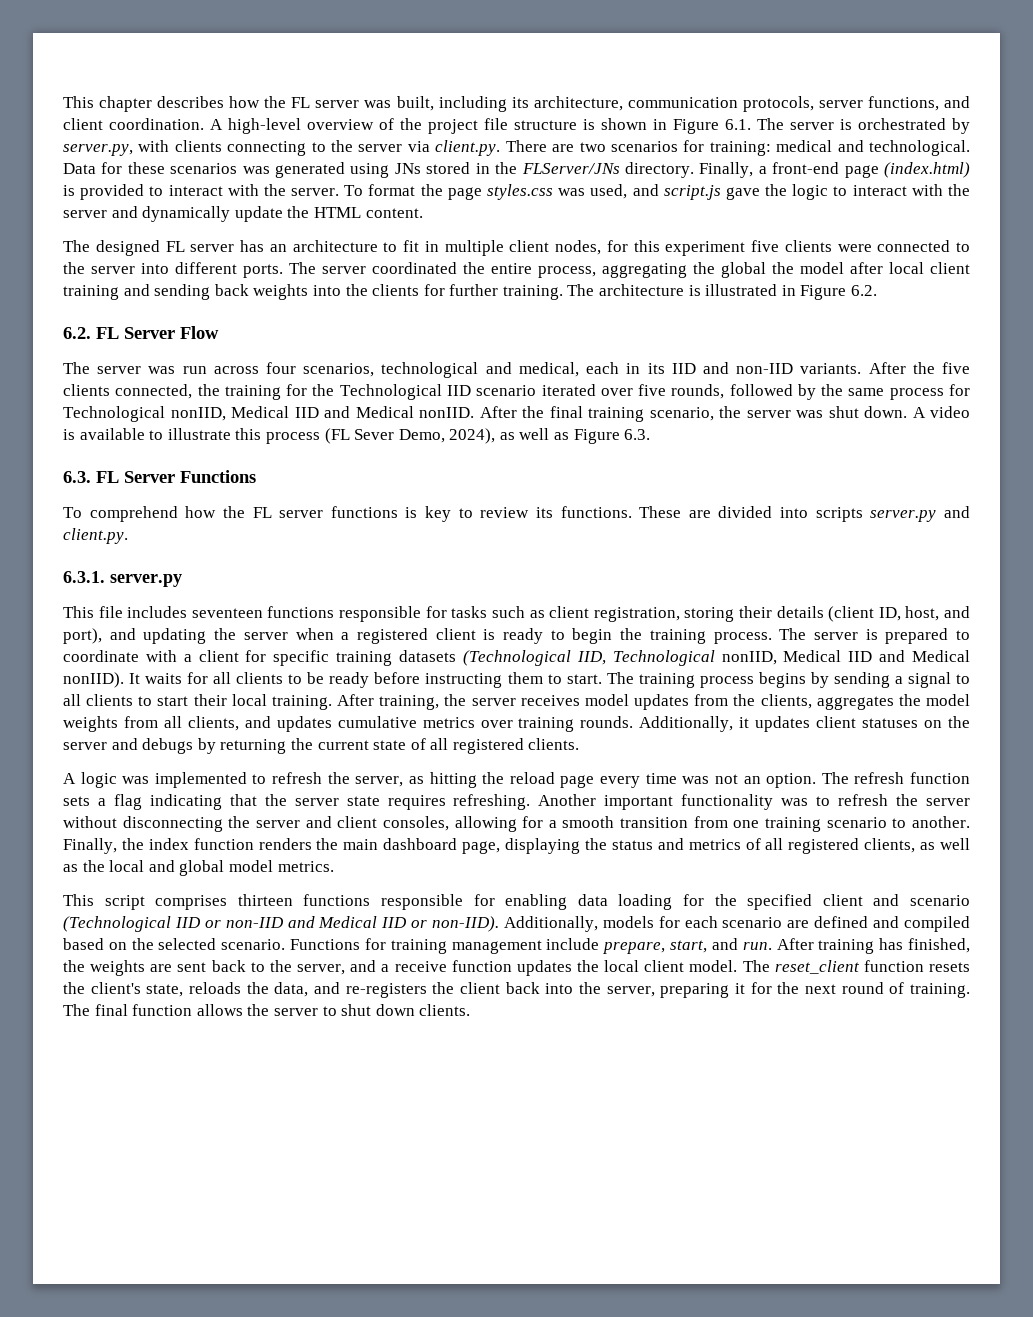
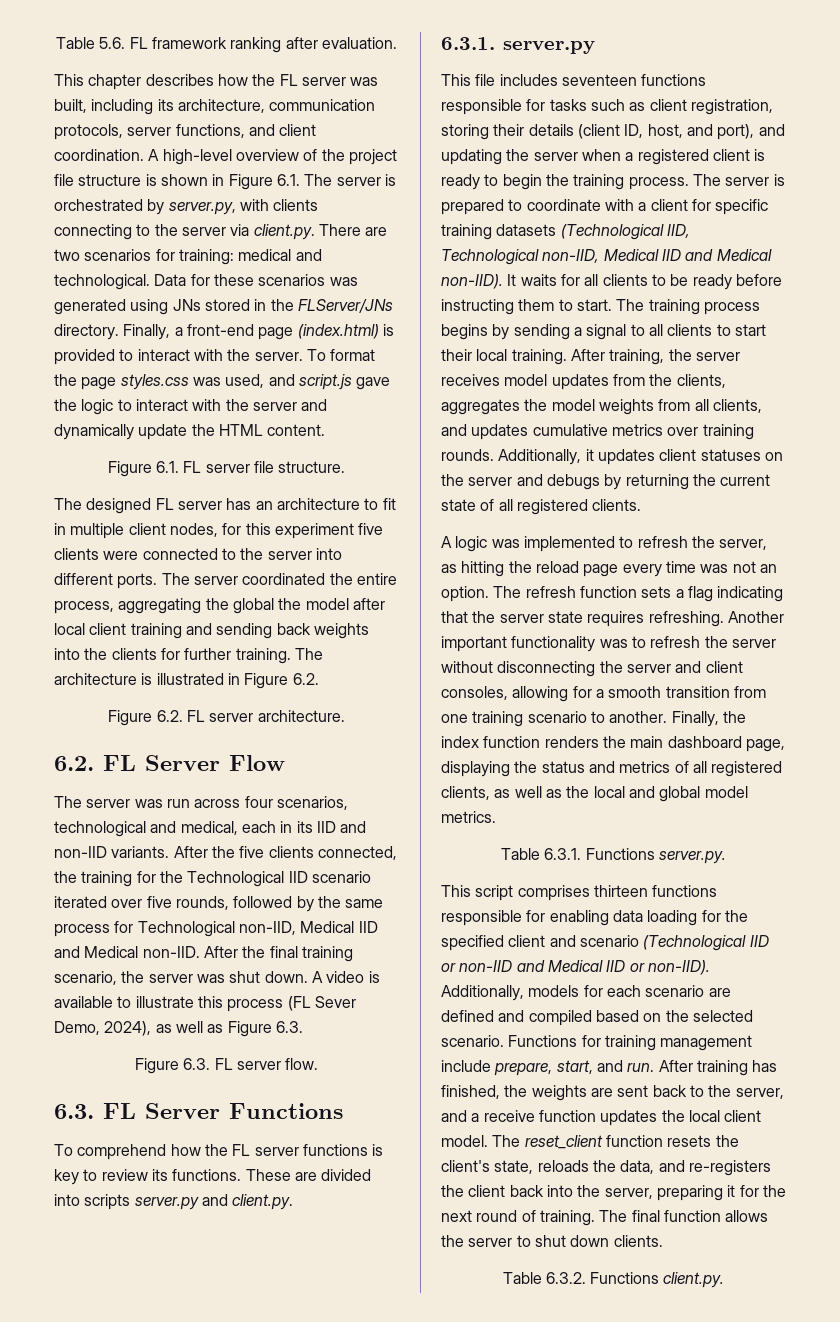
+ Table 5.6. FL framework ranking after evaluation.
+ Figure 6.1. FL server file structure.
+ Figure 6.2. FL server architecture.
- After the five clients connected, the training for the Technological IID scenario iterated over five rounds, followed by the same process for Technological nonIID, Medical IID and Medical nonIID.
+ After the five clients connected, the training for the Technological IID scenario iterated over five rounds, followed by the same process for Technological non-IID, Medical IID and Medical non-IID.
+ Figure 6.3. FL server flow.
- The server is prepared to coordinate with a client for specific training datasets (Technological IID, Technological nonIID, Medical IID and Medical nonIID).
+ The server is prepared to coordinate with a client for specific training datasets (Technological IID, Technological non-IID, Medical IID and Medical non-IID).
+ Table 6.3.1. Functions server.py.
+ Table 6.3.2. Functions client.py.

